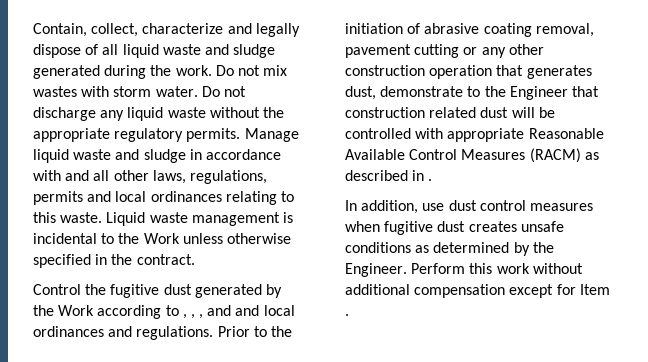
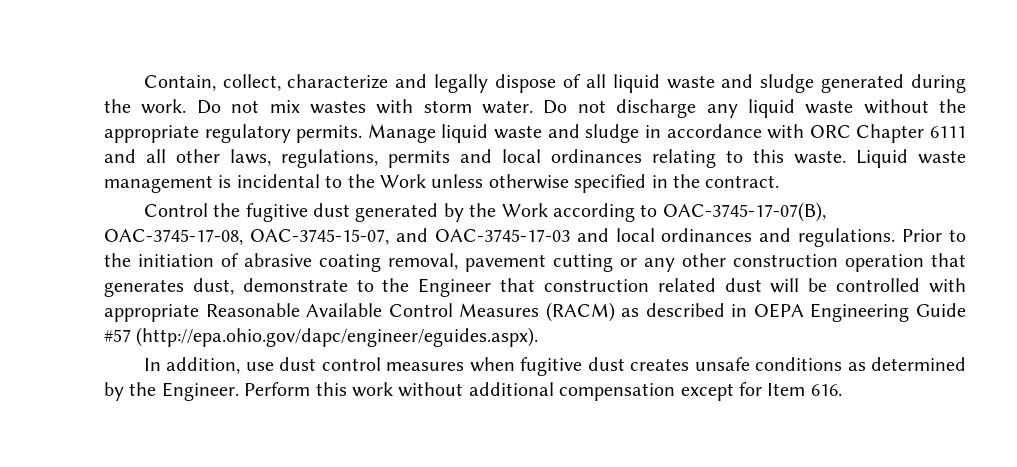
- Manage liquid waste and sludge in accordance with and all other laws, regulations, permits and local ordinances relating to this waste.
+ Manage liquid waste and sludge in accordance with ORC Chapter 6111 and all other laws, regulations, permits and local ordinances relating to this waste.
- Control the fugitive dust generated by the Work according to , , , and and local ordinances and regulations.
+ Control the fugitive dust generated by the Work according to OAC-3745-17-07(B), OAC-3745-17-08, OAC-3745-15-07, and OAC-3745-17-03 and local ordinances and regulations.
- Prior to the initiation of abrasive coating removal, pavement cutting or any other construction operation that generates dust, demonstrate to the Engineer that construction related dust will be controlled with appropriate Reasonable Available Control Measures (RACM) as described in .
+ Prior to the initiation of abrasive coating removal, pavement cutting or any other construction operation that generates dust, demonstrate to the Engineer that construction related dust will be controlled with appropriate Reasonable Available Control Measures (RACM) as described in OEPA Engineering Guide #57 (http://epa.ohio.gov/dapc/engineer/eguides.aspx).
- Perform this work without additional compensation except for Item .
+ Perform this work without additional compensation except for Item 616.

